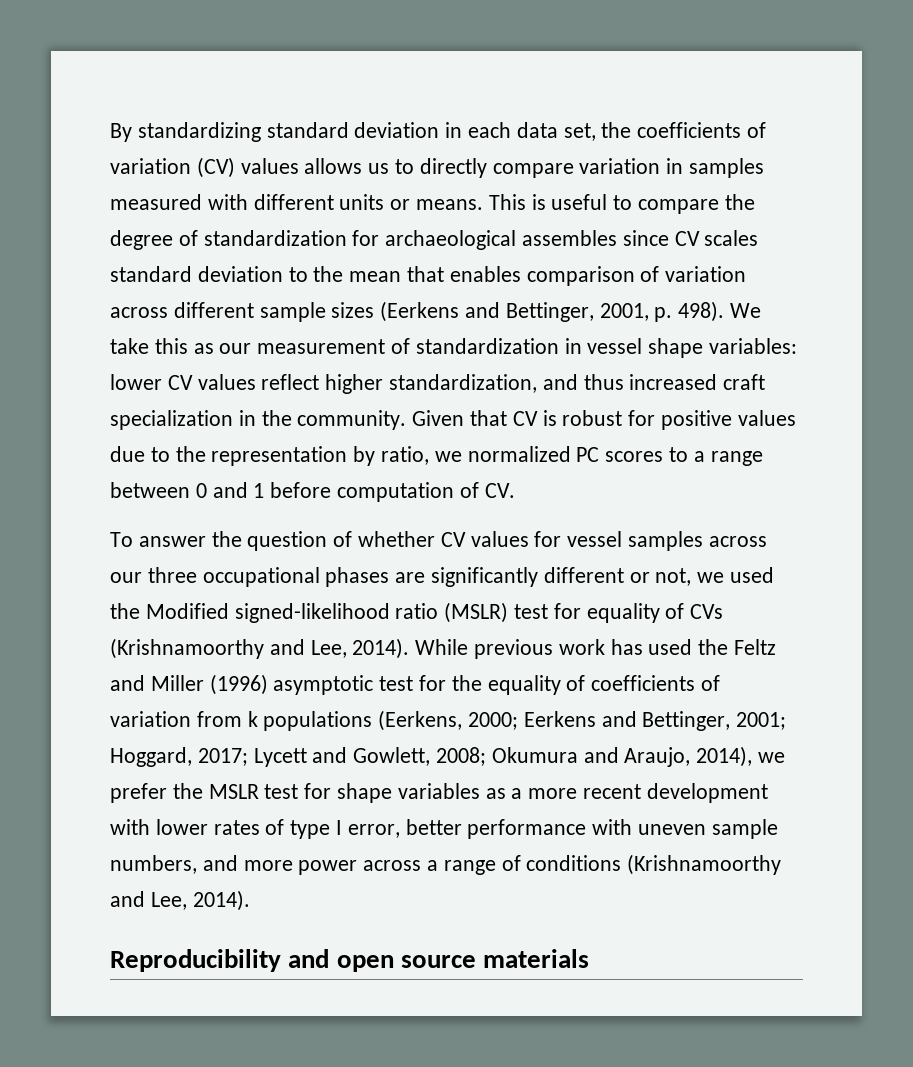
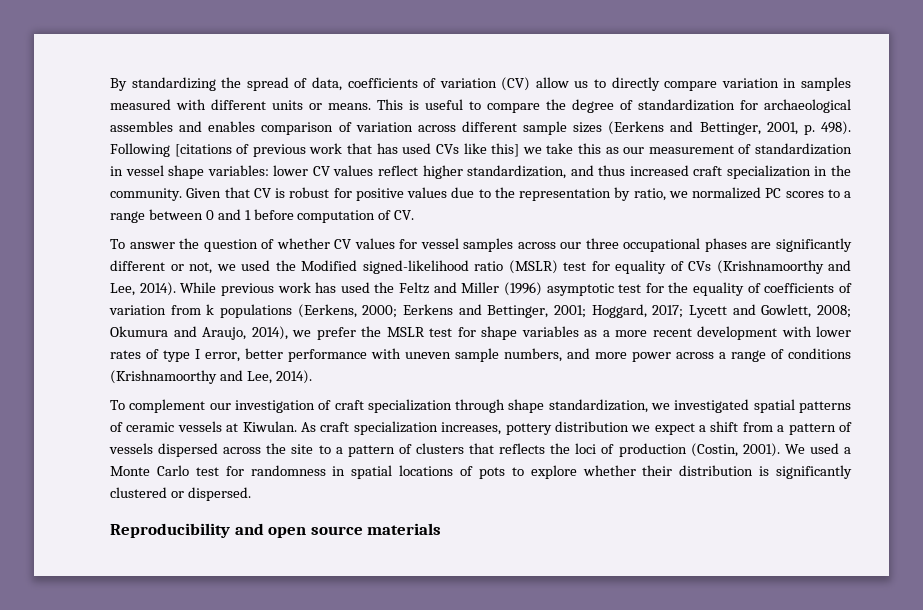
- By standardizing standard deviation in each data set, the coefficients of variation (CV) values allows us to directly compare variation in samples measured with different units or means.
+ By standardizing the spread of data, coefficients of variation (CV) allow us to directly compare variation in samples measured with different units or means.
- This is useful to compare the degree of standardization for archaeological assembles since CV scales standard deviation to the mean that enables comparison of variation across different sample sizes (Eerkens and Bettinger, 2001, p. 498).
+ This is useful to compare the degree of standardization for archaeological assembles and enables comparison of variation across different sample sizes (Eerkens and Bettinger, 2001, p. 498).
- We take this as our measurement of standardization in vessel shape variables: lower CV values reflect higher standardization, and thus increased craft specialization in the community.
+ Following [citations of previous work that has used CVs like this] we take this as our measurement of standardization in vessel shape variables: lower CV values reflect higher standardization, and thus increased craft specialization in the community.
+ To complement our investigation of craft specialization through shape standardization, we investigated spatial patterns of ceramic vessels at Kiwulan. As craft specialization increases, pottery distribution we expect a shift from a pattern of vessels dispersed across the site to a pattern of clusters that reflects the loci of production (Costin, 2001). We used a Monte Carlo test for randomness in spatial locations of pots to explore whether their distribution is significantly clustered or dispersed.

